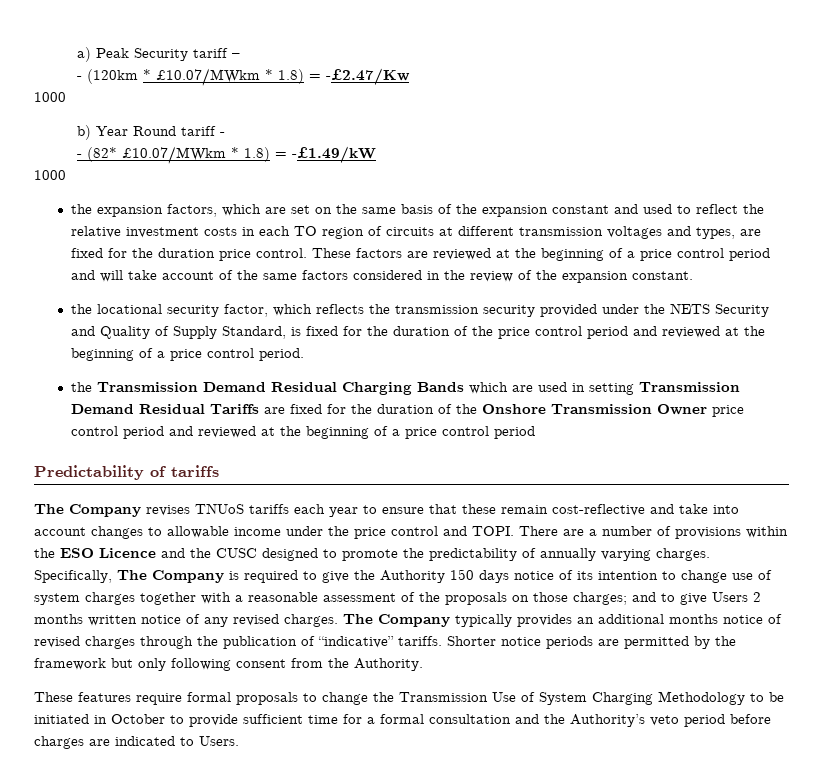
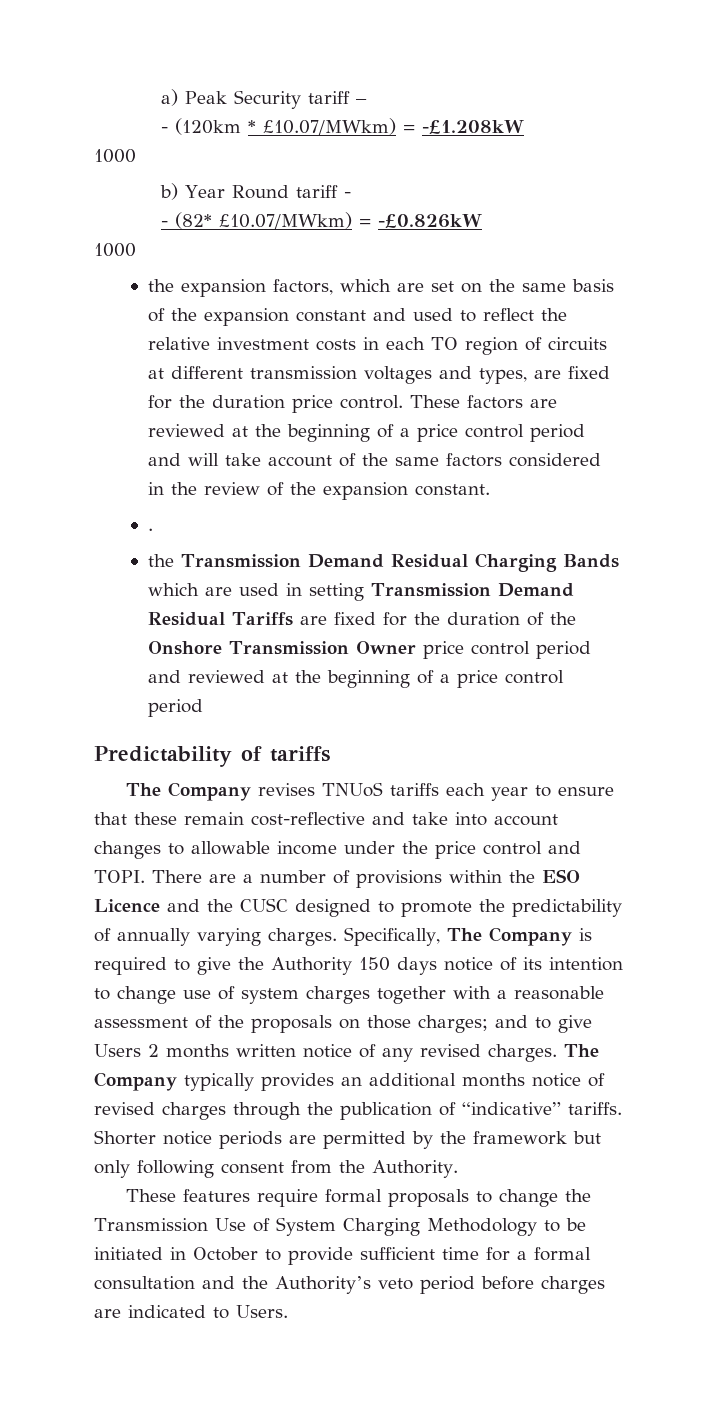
- - (120km * £10.07/MWkm * 1.8) = -£2.47/Kw
+ - (120km * £10.07/MWkm) = -£1.208kW
- - (82* £10.07/MWkm * 1.8) = -£1.49/kW
+ - (82* £10.07/MWkm) = -£0.826kW
- the locational security factor, which reflects the transmission security provided under the NETS Security and Quality of Supply Standard, is fixed for the duration of the price control period and reviewed at the beginning of a price control period.
+ .

